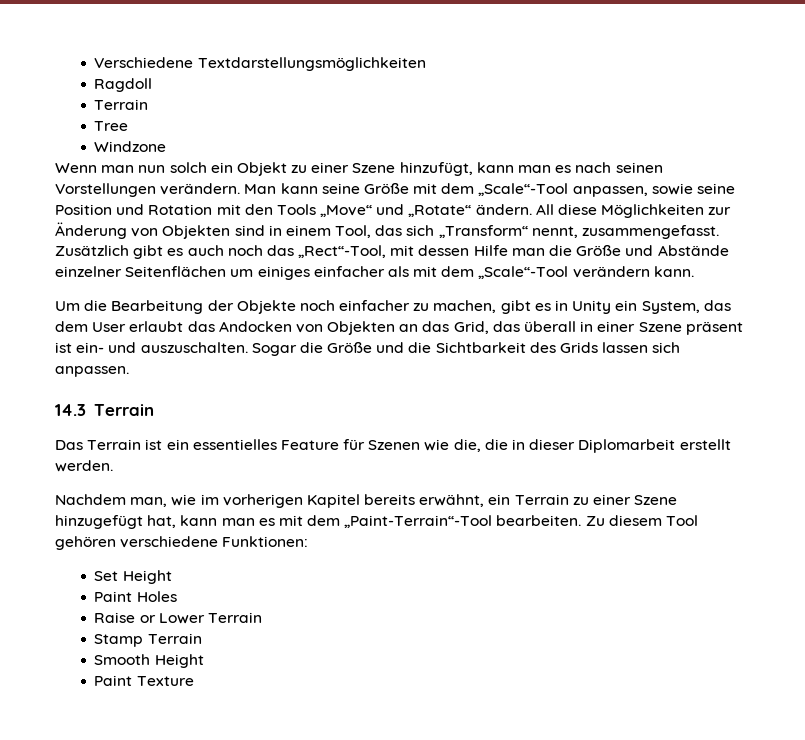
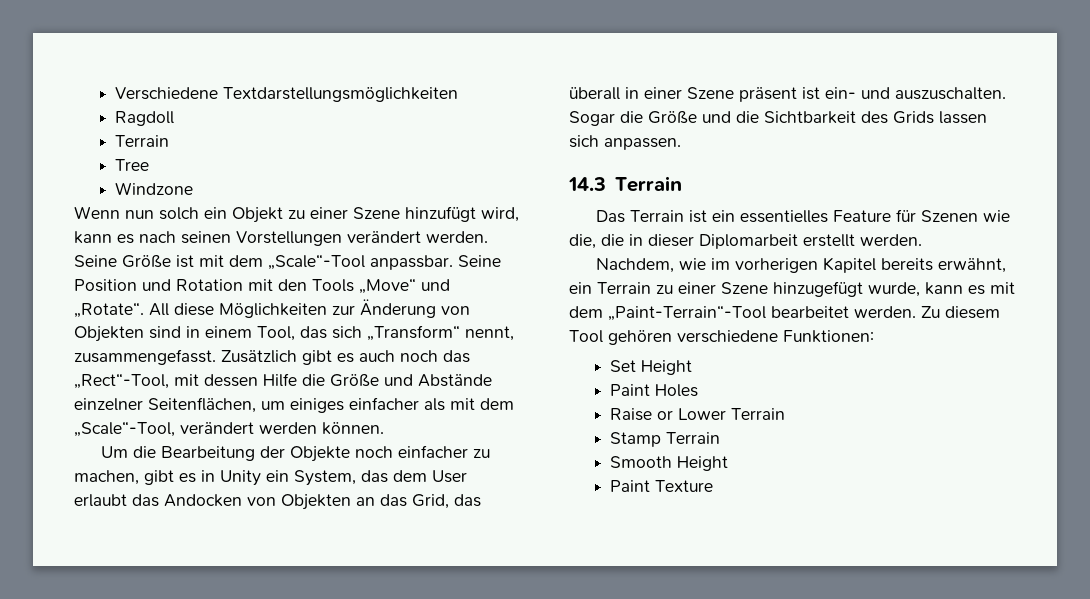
- Wenn man nun solch ein Objekt zu einer Szene hinzufügt, kann man es nach seinen Vorstellungen verändern. Man kann seine Größe mit dem „Scale“-Tool anpassen, sowie seine Position und Rotation mit den Tools „Move“ und „Rotate“ ändern.
+ Wenn nun solch ein Objekt zu einer Szene hinzufügt wird, kann es nach seinen Vorstellungen verändert werden. Seine Größe ist mit dem „Scale“-Tool anpassbar. Seine Position und Rotation mit den Tools „Move“ und „Rotate“.
- Zusätzlich gibt es auch noch das „Rect“-Tool, mit dessen Hilfe man die Größe und Abstände einzelner Seitenflächen um einiges einfacher als mit dem „Scale“-Tool verändern kann.
+ Zusätzlich gibt es auch noch das „Rect“-Tool, mit dessen Hilfe die Größe und Abstände einzelner Seitenflächen, um einiges einfacher als mit dem „Scale“-Tool, verändert werden können.
- Nachdem man, wie im vorherigen Kapitel bereits erwähnt, ein Terrain zu einer Szene hinzugefügt hat, kann man es mit dem „Paint-Terrain“-Tool bearbeiten.
+ Nachdem, wie im vorherigen Kapitel bereits erwähnt, ein Terrain zu einer Szene hinzugefügt wurde, kann es mit dem „Paint-Terrain“-Tool bearbeitet werden.

